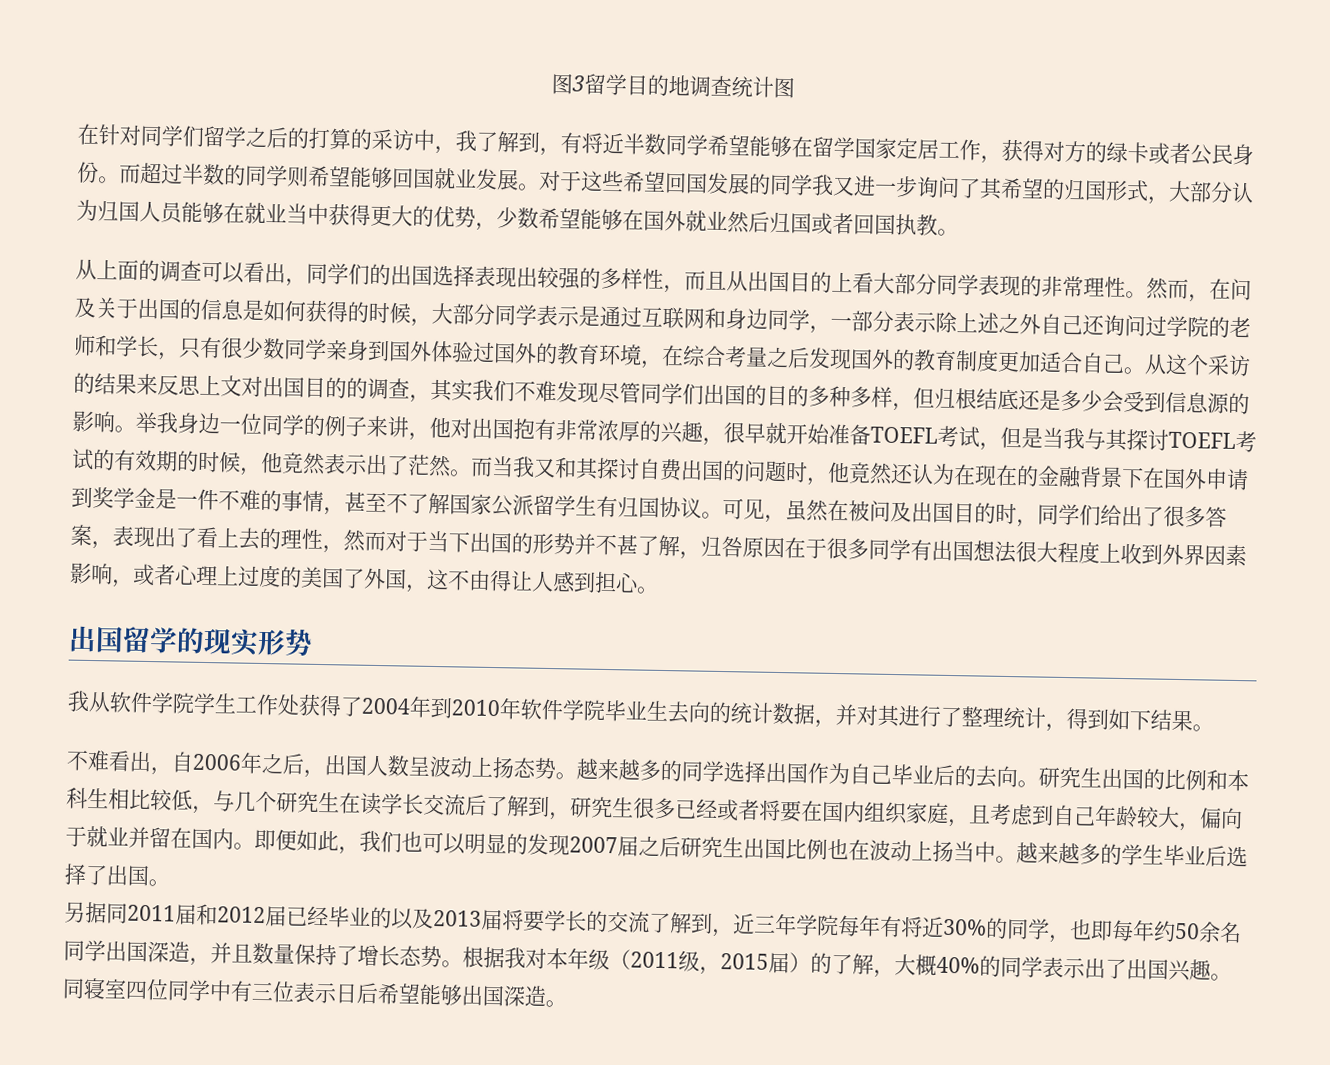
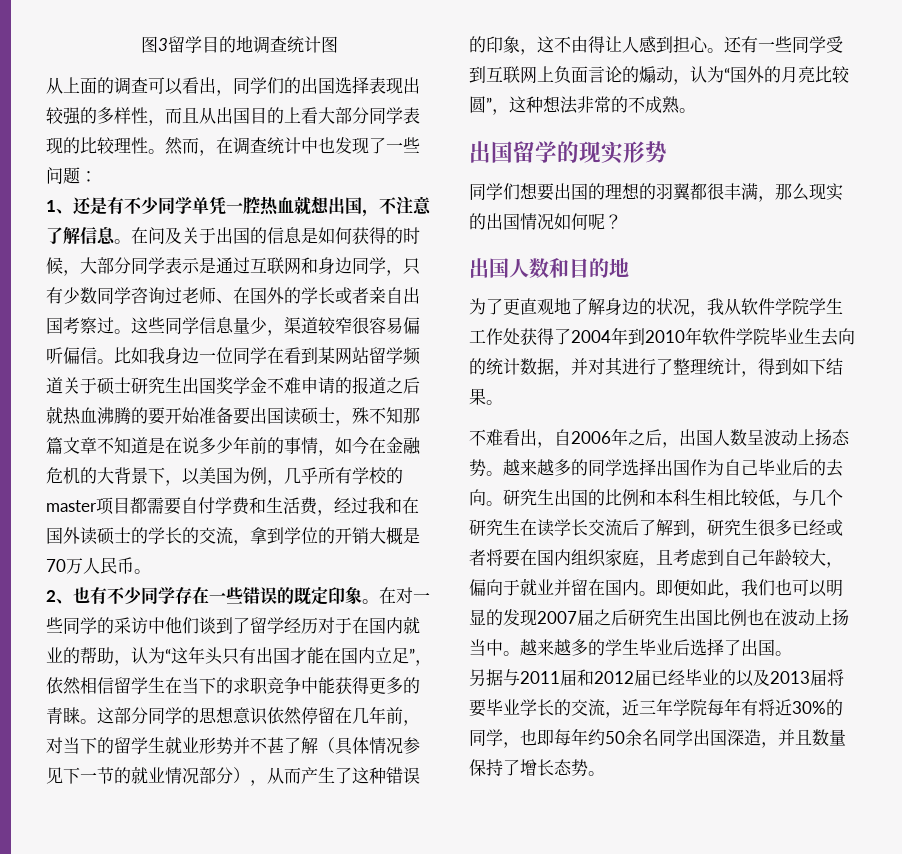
- 在针对同学们留学之后的打算的采访中，我了解到，有将近半数同学希望能够在留学国家定居工作，获得对方的绿卡或者公民身份。而超过半数的同学则希望能够回国就业发展。对于这些希望回国发展的同学我又进一步询问了其希望的归国形式，大部分认为归国人员能够在就业当中获得更大的优势，少数希望能够在国外就业然后归国或者回国执教。
- 从上面的调查可以看出，同学们的出国选择表现出较强的多样性，而且从出国目的上看大部分同学表现的非常理性。
+ 从上面的调查可以看出，同学们的出国选择表现出较强的多样性，而且从出国目的上看大部分同学表现的比较理性。
- 然而，在问及关于出国的信息是如何获得的时候，大部分同学表示是通过互联网和身边同学，一部分表示除上述之外自己还询问过学院的老师和学长，只有很少数同学亲身到国外体验过国外的教育环境，在综合考量之后发现国外的教育制度更加适合自己。从这个采访的结果来反思上文对出国目的的调查，其实我们不难发现尽管同学们出国的目的多种多样，但归根结底还是多少会受到信息源的影响。举我身边一位同学的例子来讲，他对出国抱有非常浓厚的兴趣，很早就开始准备TOEFL考试，但是当我与其探讨TOEFL考试的有效期的时候，他竟然表示出了茫然。而当我又和其探讨自费出国的问题时，他竟然还认为在现在的金融背景下在国外申请到奖学金是一件不难的事情，甚至不了解国家公派留学生有归国协议。可见，虽然在被问及出国目的时，同学们给出了很多答案，表现出了看上去的理性，然而对于当下出国的形势并不甚了解，归咎原因在于很多同学有出国想法很大程度上收到外界因素影响，或者心理上过度的美国了外国，这不由得让人感到担心。
+ 然而，在调查统计中也发现了一些问题：
+ 1、还是有不少同学单凭一腔热血就想出国，不注意了解信息。在问及关于出国的信息是如何获得的时候，大部分同学表示是通过互联网和身边同学，只有少数同学咨询过老师、在国外的学长或者亲自出国考察过。这些同学信息量少，渠道较窄很容易偏听偏信。比如我身边一位同学在看到某网站留学频道关于硕士研究生出国奖学金不难申请的报道之后就热血沸腾的要开始准备要出国读硕士，殊不知那篇文章不知道是在说多少年前的事情，如今在金融危机的大背景下，以美国为例，几乎所有学校的master项目都需要自付学费和生活费，经过我和在国外读硕士的学长的交流，拿到学位的开销大概是70万人民币。
+ 2、也有不少同学存在一些错误的既定印象。在对一些同学的采访中他们谈到了留学经历对于在国内就业的帮助，认为“这年头只有出国才能在国内立足”，依然相信留学生在当下的求职竞争中能获得更多的青睐。这部分同学的思想意识依然停留在几年前，对当下的留学生就业形势并不甚了解（具体情况参见下一节的就业情况部分），从而产生了这种错误的印象，这不由得让人感到担心。还有一些同学受到互联网上负面言论的煽动，认为“国外的月亮比较圆”，这种想法非常的不成熟。
- 我从软件学院学生工作处获得了2004年到2010年软件学院毕业生去向的统计数据，并对其进行了整理统计，得到如下结果。
+ 同学们想要出国的理想的羽翼都很丰满，那么现实的出国情况如何呢？
+ 出国人数和目的地
+ 为了更直观地了解身边的状况，我从软件学院学生工作处获得了2004年到2010年软件学院毕业生去向的统计数据，并对其进行了整理统计，得到如下结果。
- 另据同2011届和2012届已经毕业的以及2013届将要学长的交流了解到，近三年学院每年有将近30%的同学，也即每年约50余名同学出国深造，并且数量保持了增长态势。根据我对本年级（2011级，2015届）的了解，大概40%的同学表示出了出国兴趣。同寝室四位同学中有三位表示日后希望能够出国深造。
+ 另据与2011届和2012届已经毕业的以及2013届将要毕业学长的交流，近三年学院每年有将近30%的同学，也即每年约50余名同学出国深造，并且数量保持了增长态势。

